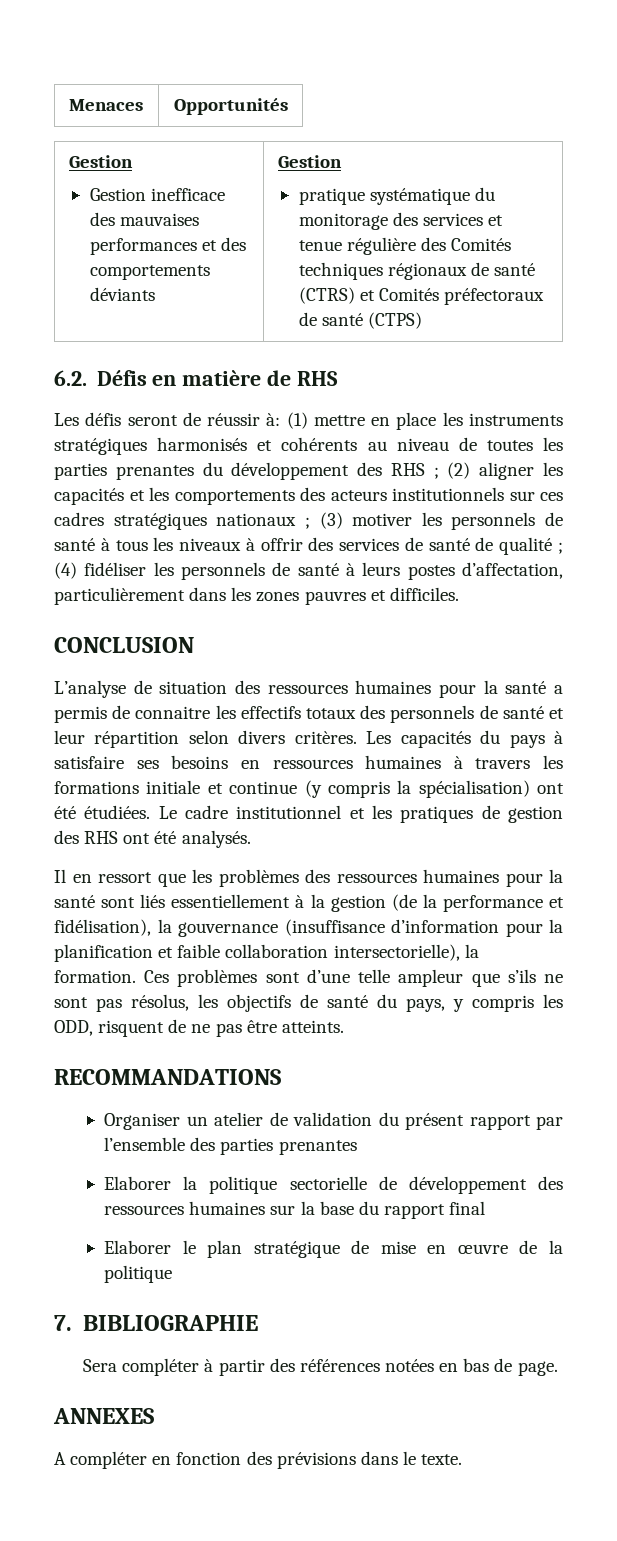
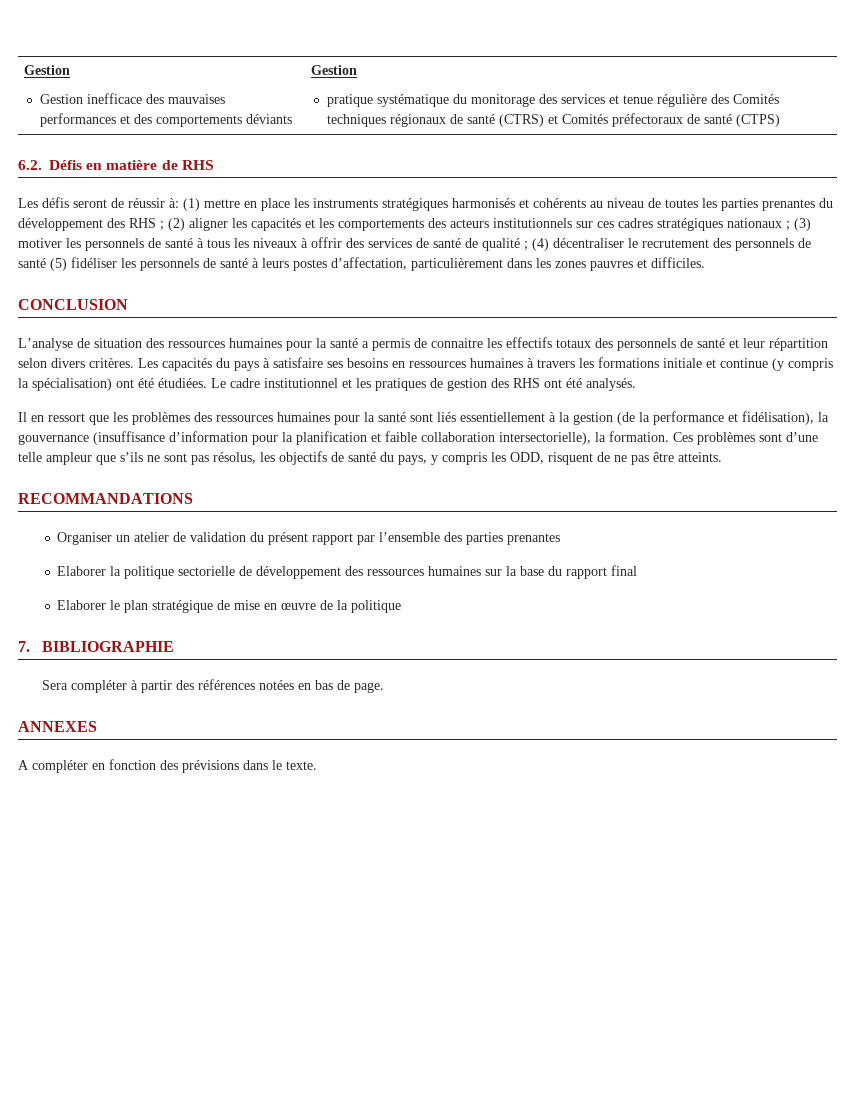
- Menaces | Opportunités
- (4) fidéliser les personnels de santé à leurs postes d’affectation, particulièrement dans les zones pauvres et difficiles.
+ (4) décentraliser le recrutement des personnels de santé (5) fidéliser les personnels de santé à leurs postes d’affectation, particulièrement dans les zones pauvres et difficiles.

